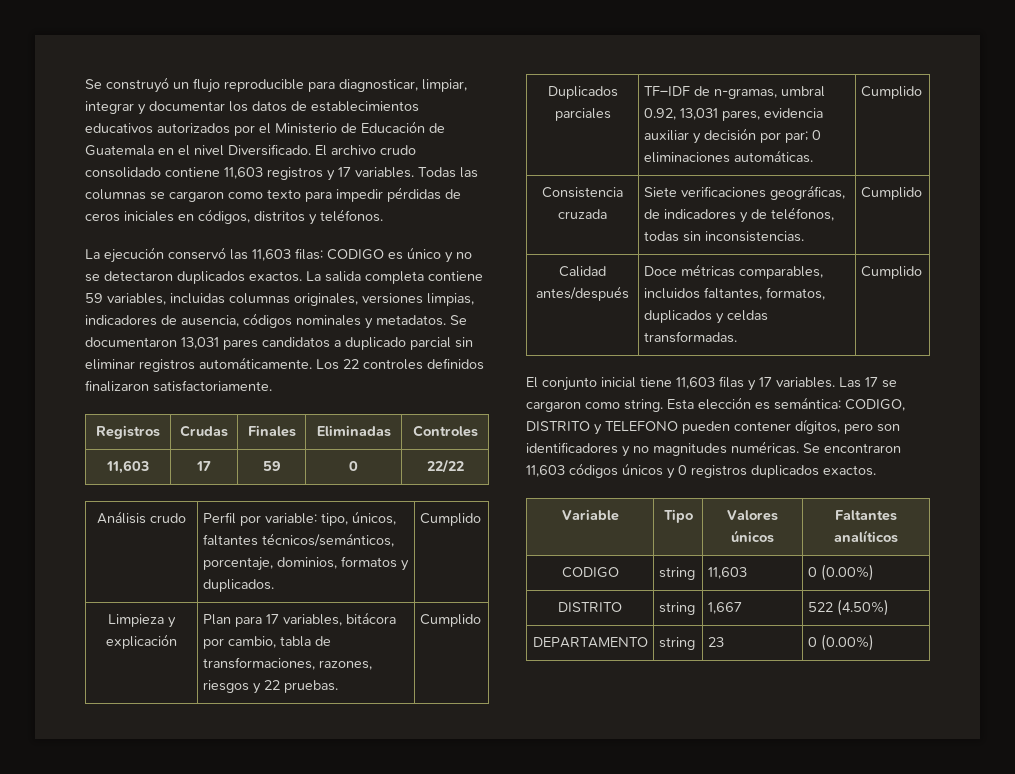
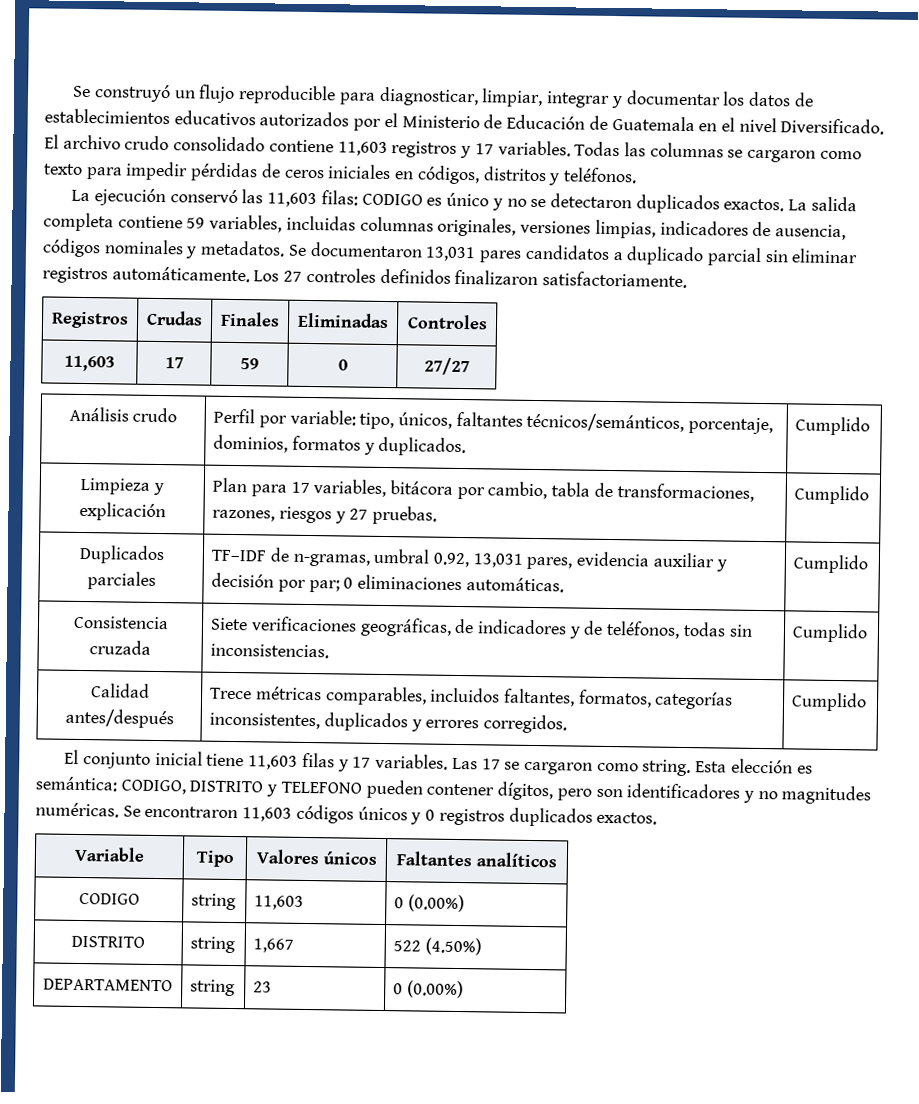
- Los 22 controles definidos finalizaron satisfactoriamente.
+ Los 27 controles definidos finalizaron satisfactoriamente.
- 11,603 | 17 | 59 | 0 | 22/22
+ 11,603 | 17 | 59 | 0 | 27/27
- Limpieza y explicación | Plan para 17 variables, bitácora por cambio, tabla de transformaciones, razones, riesgos y 22 pruebas. | Cumplido
+ Limpieza y explicación | Plan para 17 variables, bitácora por cambio, tabla de transformaciones, razones, riesgos y 27 pruebas. | Cumplido
- Calidad antes/después | Doce métricas comparables, incluidos faltantes, formatos, duplicados y celdas transformadas. | Cumplido
+ Calidad antes/después | Trece métricas comparables, incluidos faltantes, formatos, categorías inconsistentes, duplicados y errores corregidos. | Cumplido

